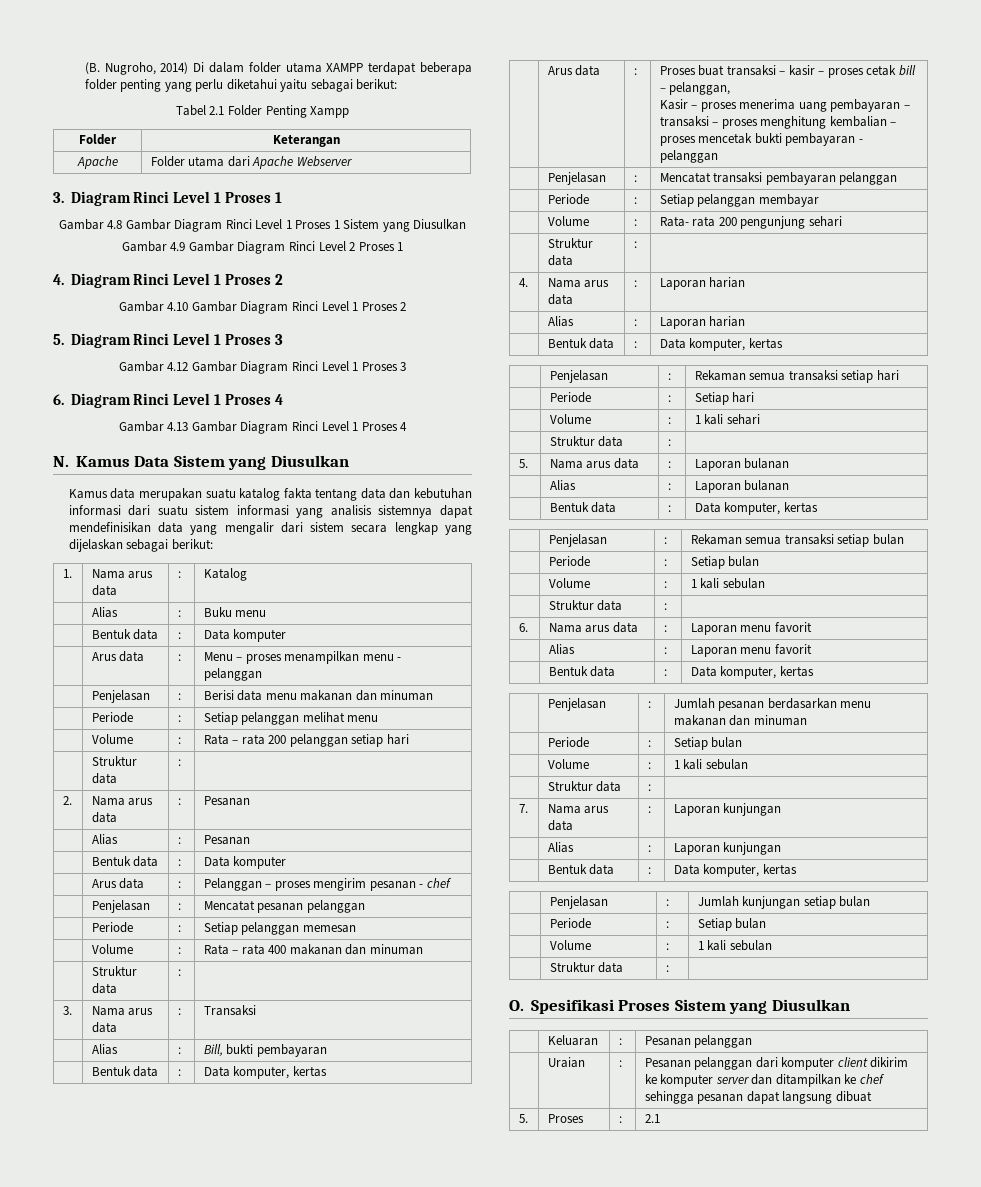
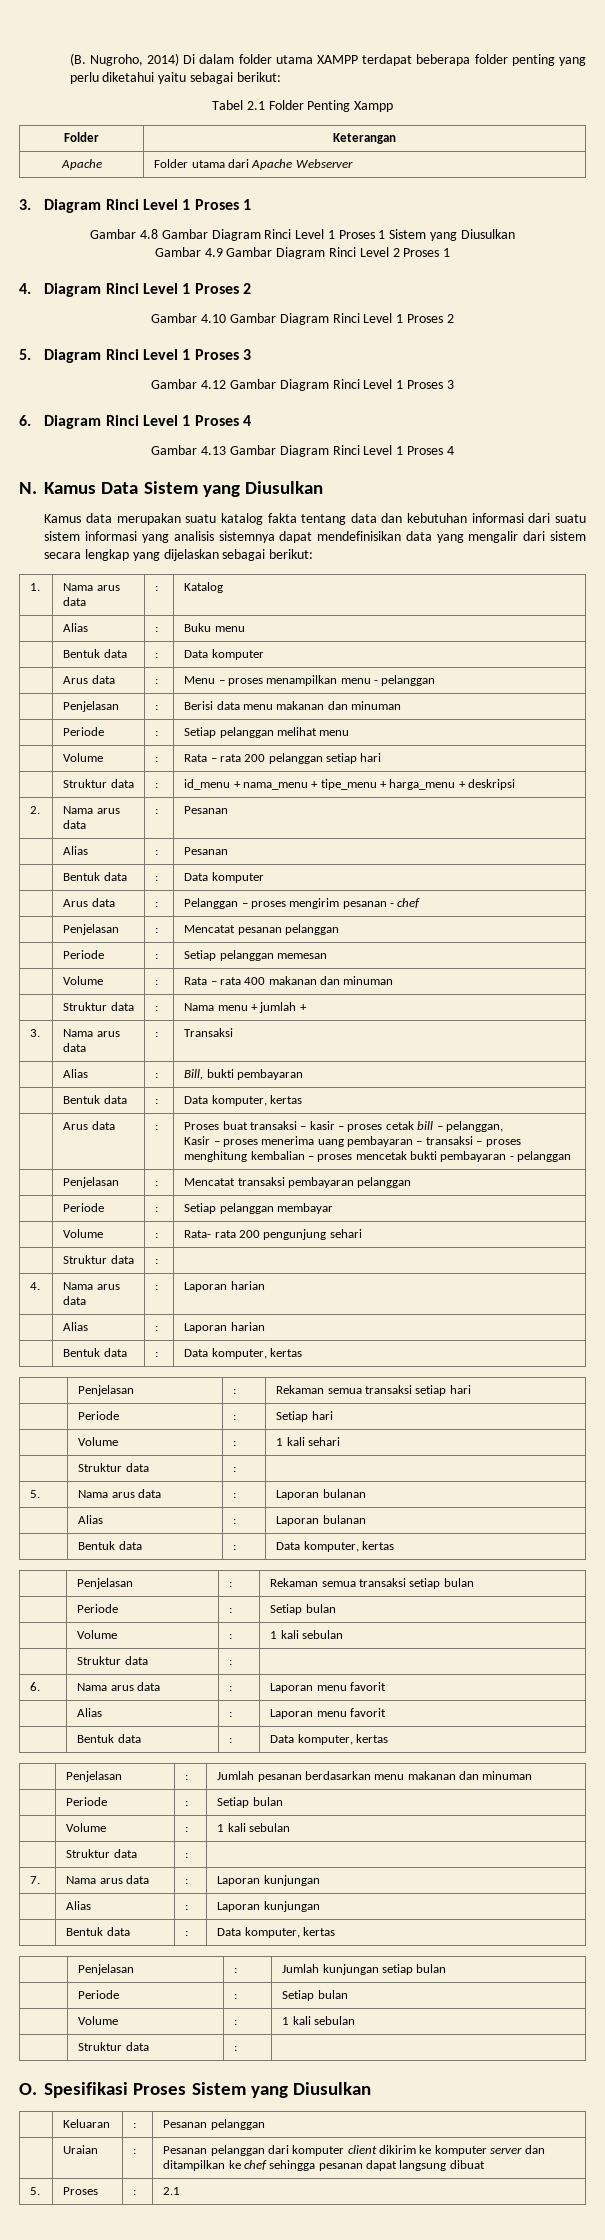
  | Volume | : | Rata – rata 200 pelanggan setiap hari
- | Struktur data | : |
+ | Struktur data | : | id_menu + nama_menu + tipe_menu + harga_menu + deskripsi
  | Volume | : | Rata – rata 400 makanan dan minuman
- | Struktur data | : |
+ | Struktur data | : | Nama menu + jumlah +

